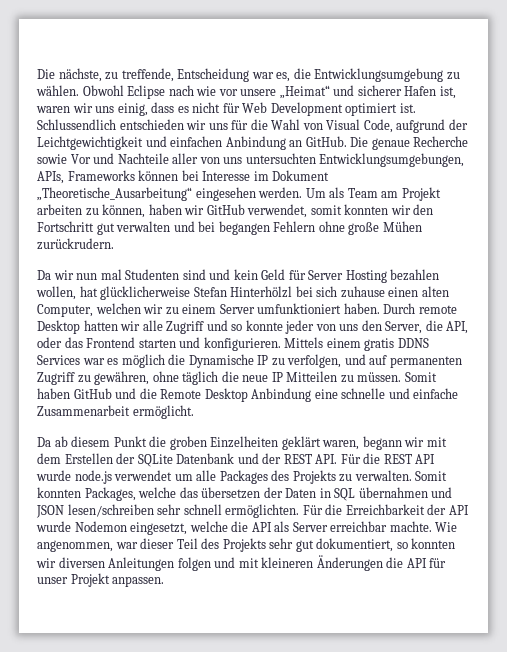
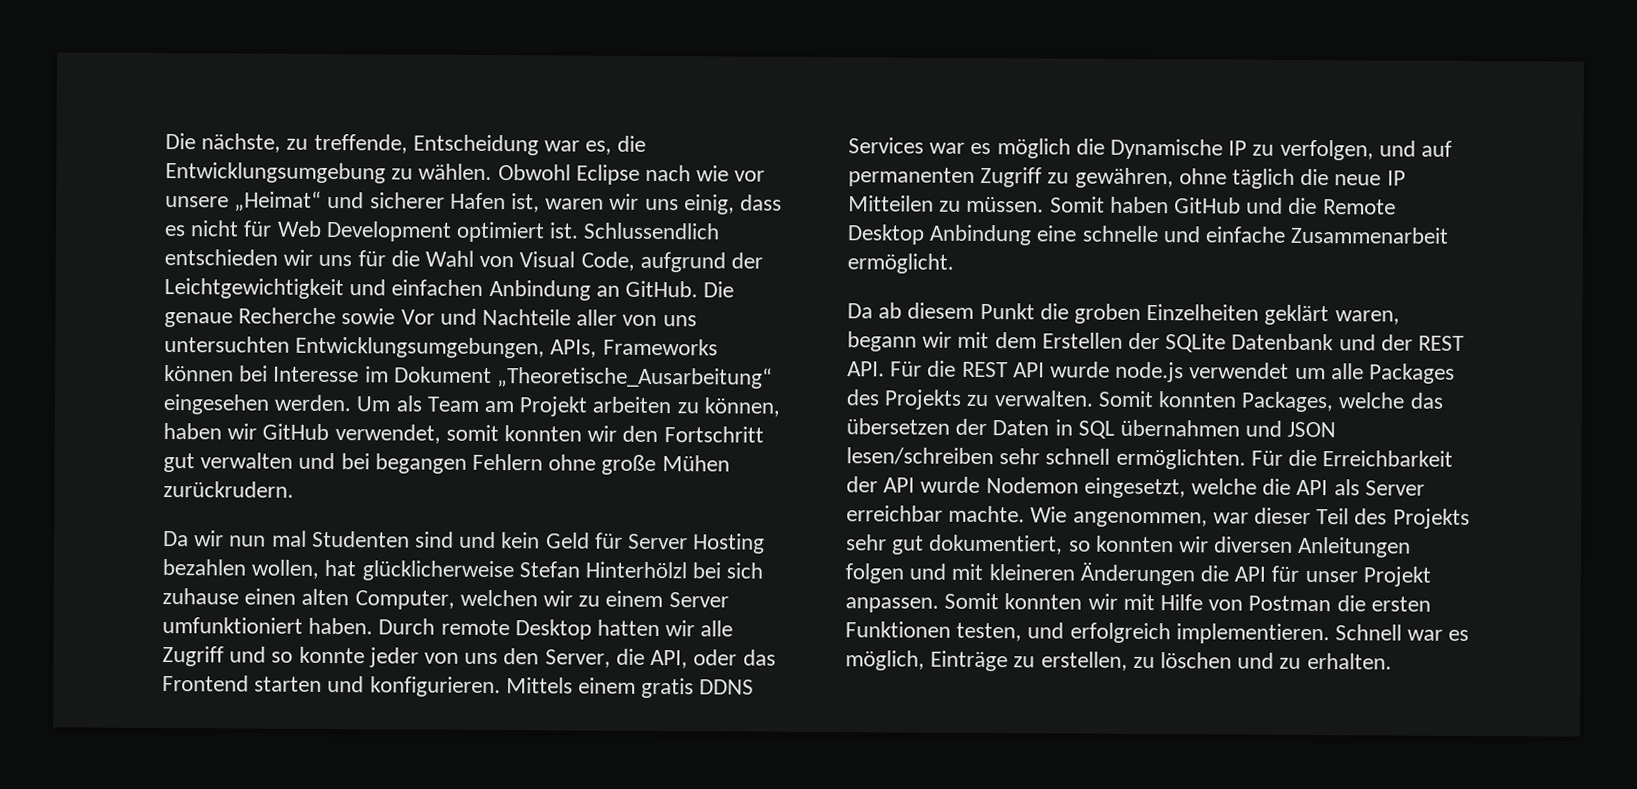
+ Somit konnten wir mit Hilfe von Postman die ersten Funktionen testen, und erfolgreich implementieren. Schnell war es möglich, Einträge zu erstellen, zu löschen und zu erhalten.

